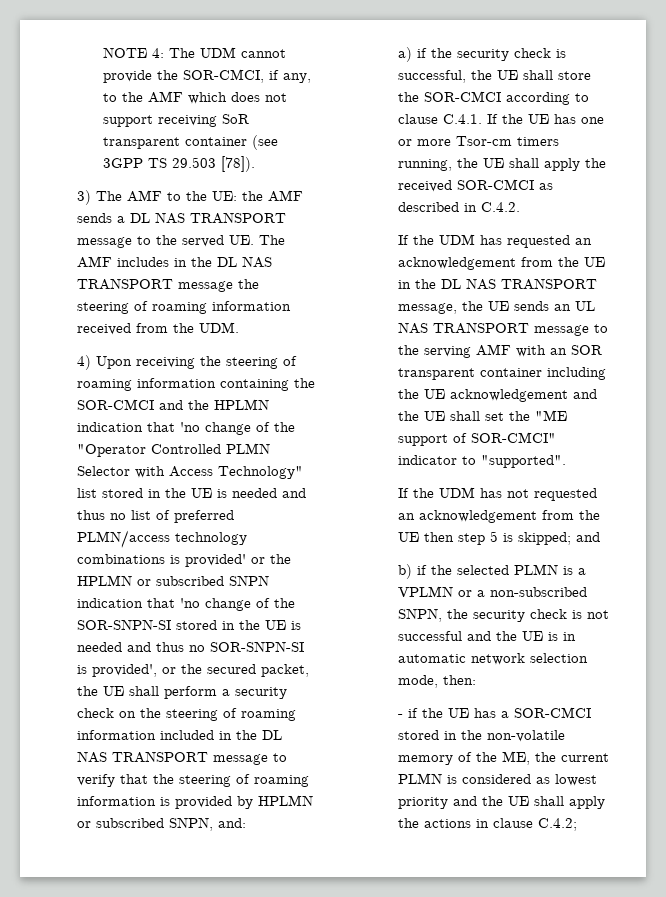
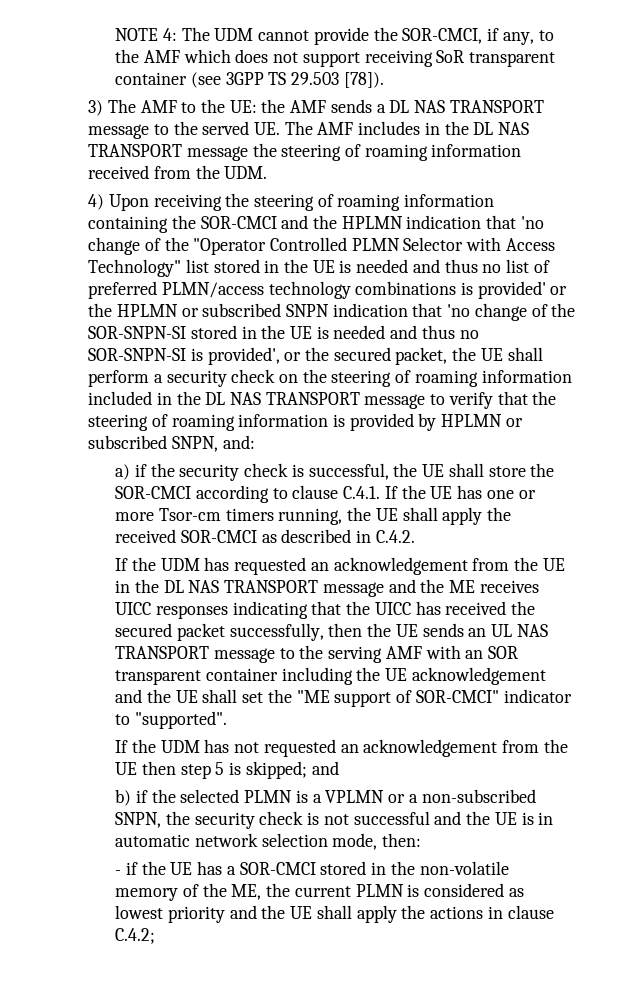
- If the UDM has requested an acknowledgement from the UE in the DL NAS TRANSPORT message, the UE sends an UL NAS TRANSPORT message to the serving AMF with an SOR transparent container including the UE acknowledgement and the UE shall set the "ME support of SOR-CMCI" indicator to "supported".
+ If the UDM has requested an acknowledgement from the UE in the DL NAS TRANSPORT message and the ME receives UICC responses indicating that the UICC has received the secured packet successfully, then the UE sends an UL NAS TRANSPORT message to the serving AMF with an SOR transparent container including the UE acknowledgement and the UE shall set the "ME support of SOR-CMCI" indicator to "supported".

